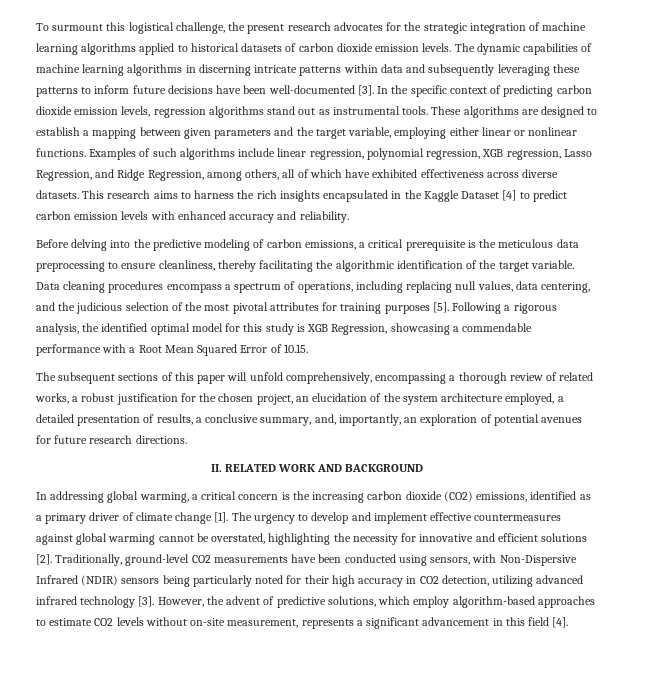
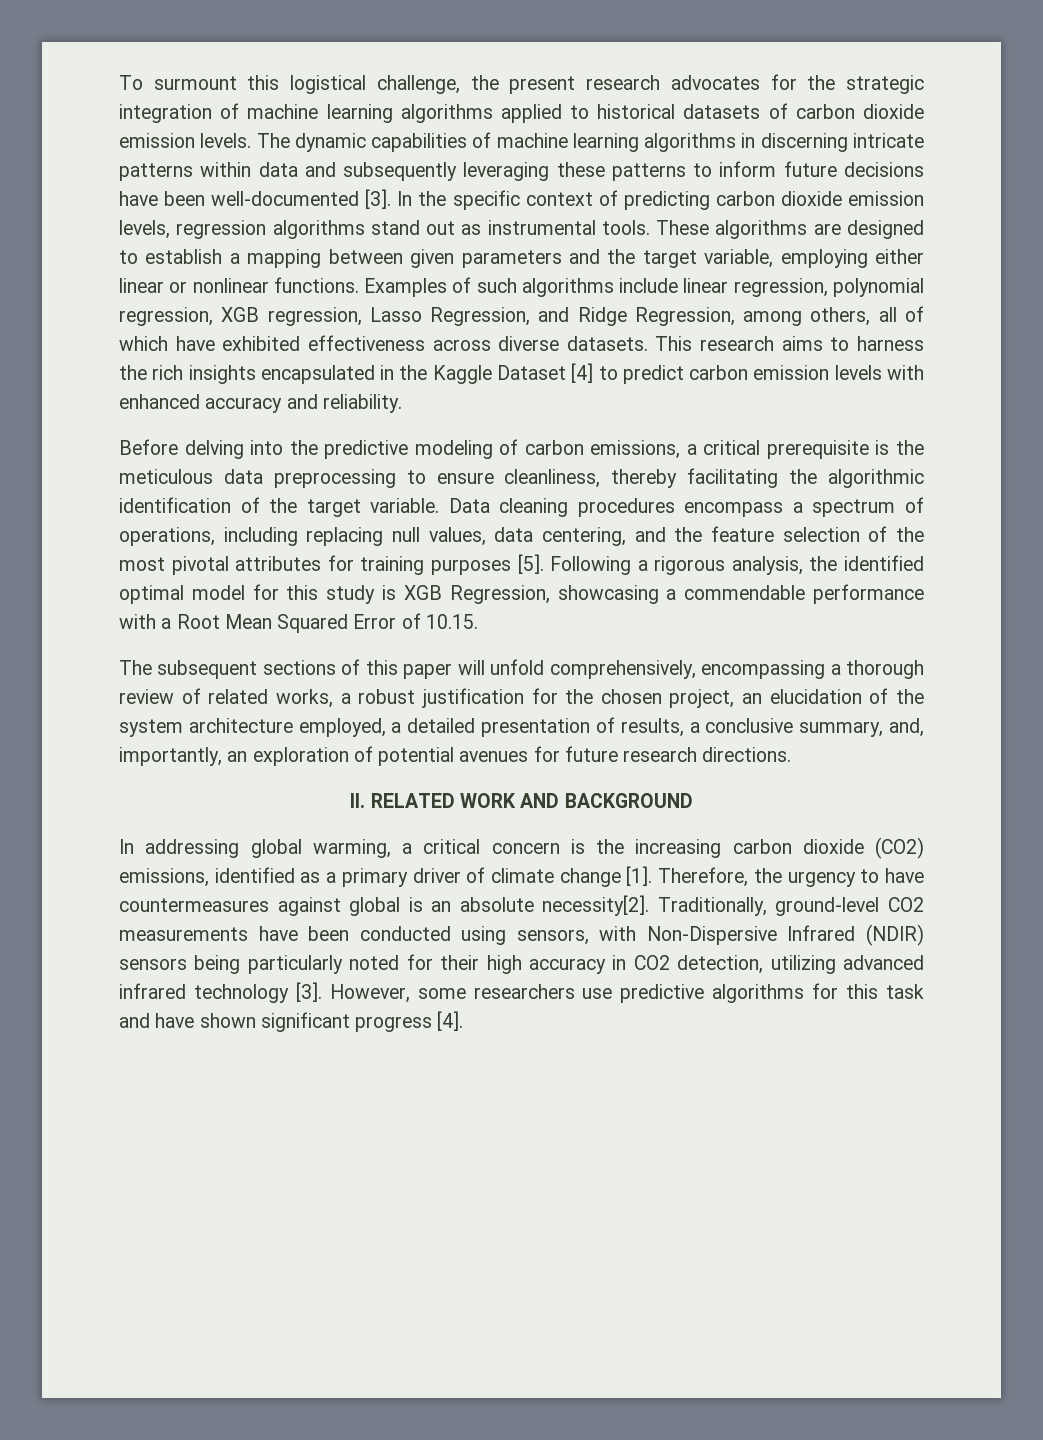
- Data cleaning procedures encompass a spectrum of operations, including replacing null values, data centering, and the judicious selection of the most pivotal attributes for training purposes [5].
+ Data cleaning procedures encompass a spectrum of operations, including replacing null values, data centering, and the feature selection of the most pivotal attributes for training purposes [5].
- The urgency to develop and implement effective countermeasures against global warming cannot be overstated, highlighting the necessity for innovative and efficient solutions [2].
+ Therefore, the urgency to have countermeasures against global is an absolute necessity[2].
- However, the advent of predictive solutions, which employ algorithm-based approaches to estimate CO2 levels without on-site measurement, represents a significant advancement in this field [4].
+ However, some researchers use predictive algorithms for this task and have shown significant progress [4].

